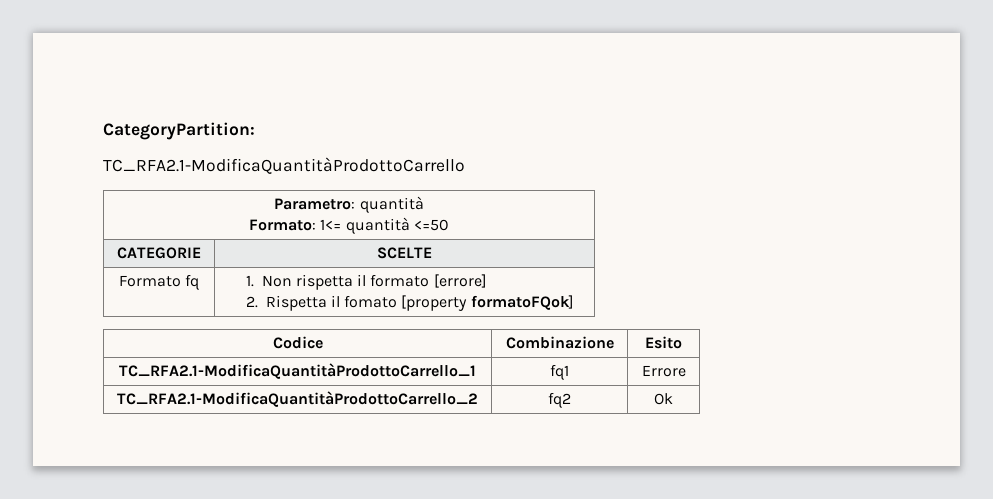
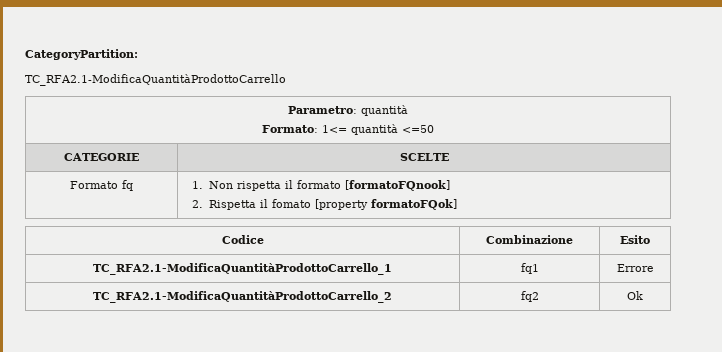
- Formato fq | 1. Non rispetta il formato [errore]
+ Formato fq | 1. Non rispetta il formato [formatoFQnook]

